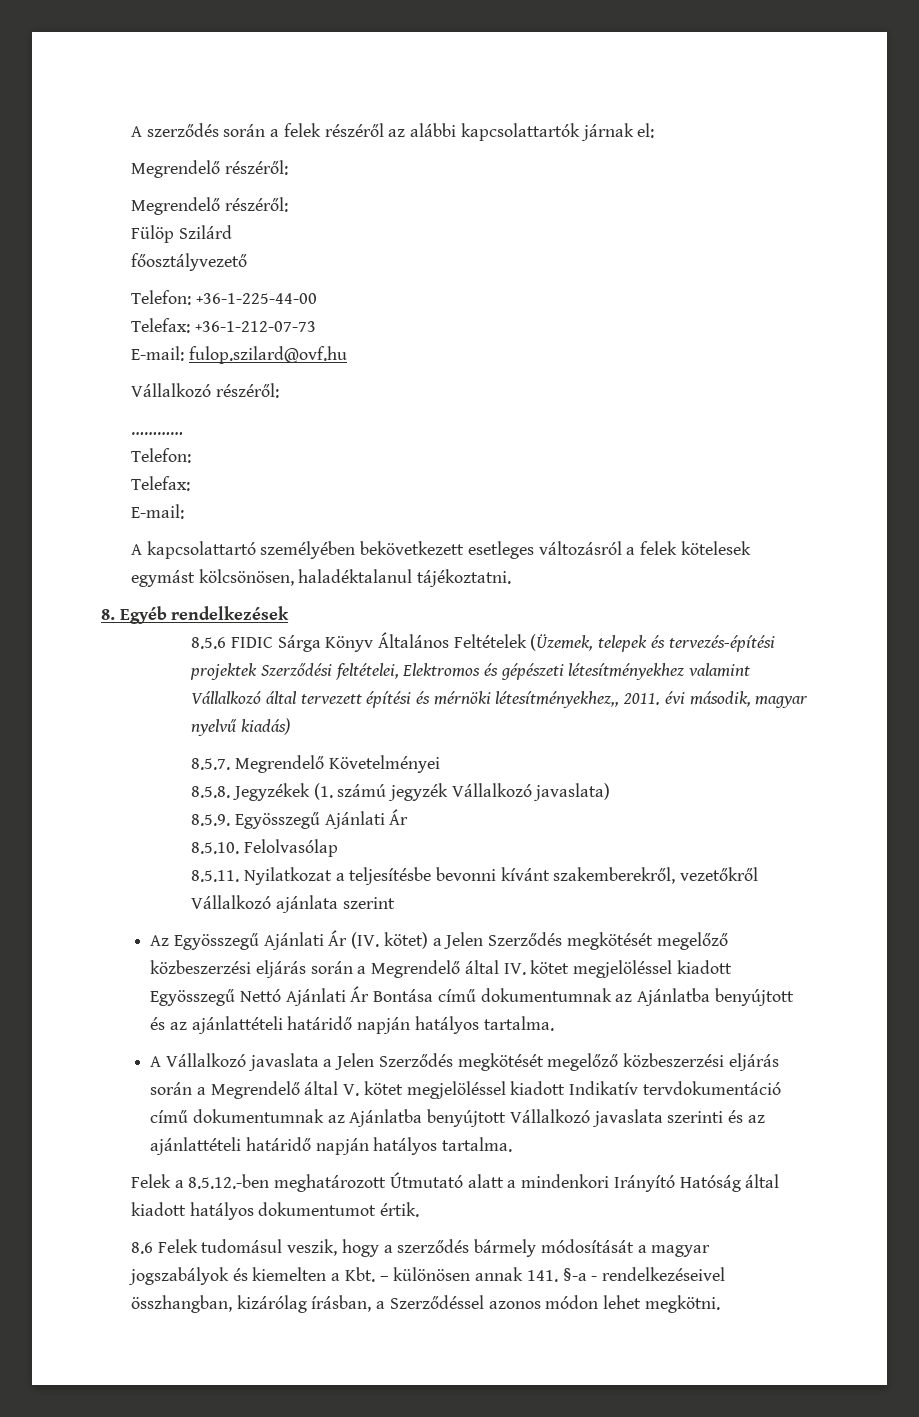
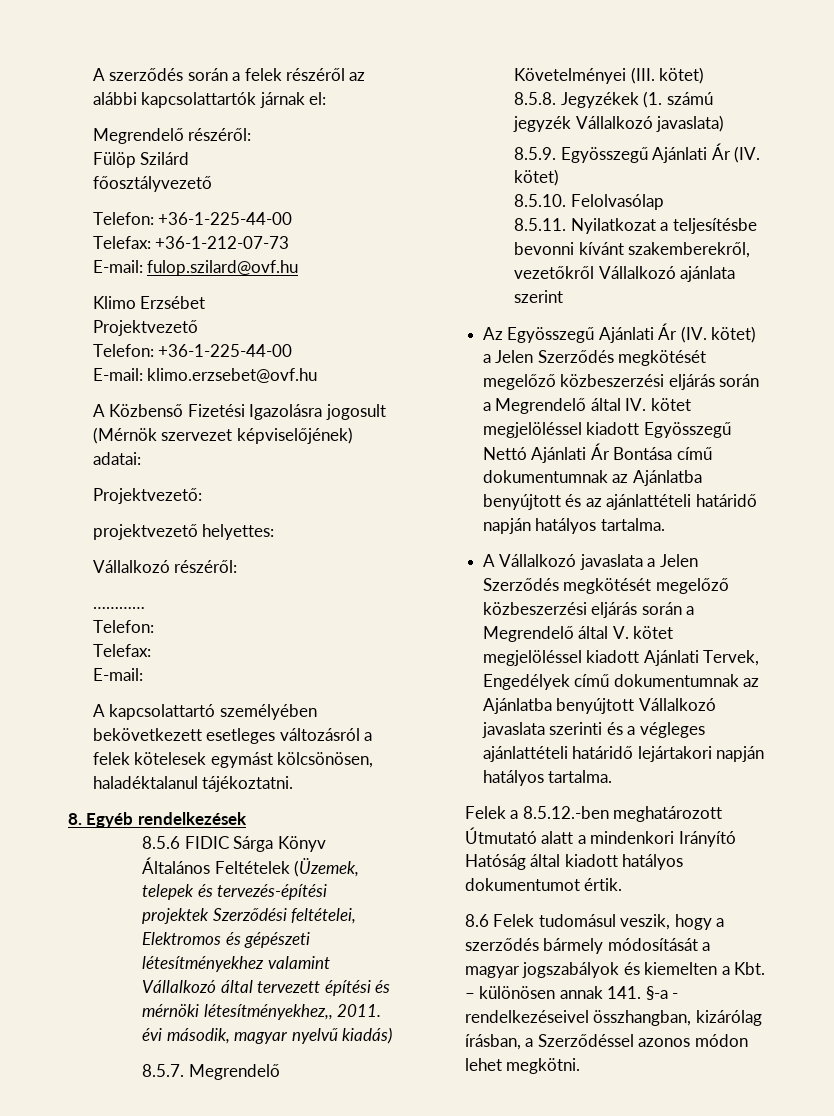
  A szerződés során a felek részéről az alábbi kapcsolattartók járnak el:
- Megrendelő részéről:
+ Klimo Erzsébet
+ Projektvezető
+ Telefon: +36-1-225-44-00
+ E-mail: klimo.erzsebet@ovf.hu
+ A Közbenső Fizetési Igazolásra jogosult (Mérnök szervezet képviselőjének) adatai:
+ Projektvezető:
+ projektvezető helyettes:
- 8.5.7. Megrendelő Követelményei
+ 8.5.7. Megrendelő Követelményei (III. kötet)
- 8.5.9. Egyösszegű Ajánlati Ár
+ 8.5.9. Egyösszegű Ajánlati Ár (IV. kötet)
- A Vállalkozó javaslata a Jelen Szerződés megkötését megelőző közbeszerzési eljárás során a Megrendelő által V. kötet megjelöléssel kiadott Indikatív tervdokumentáció című dokumentumnak az Ajánlatba benyújtott Vállalkozó javaslata szerinti és az ajánlattételi határidő napján hatályos tartalma.
+ A Vállalkozó javaslata a Jelen Szerződés megkötését megelőző közbeszerzési eljárás során a Megrendelő által V. kötet megjelöléssel kiadott Ajánlati Tervek, Engedélyek című dokumentumnak az Ajánlatba benyújtott Vállalkozó javaslata szerinti és a végleges ajánlattételi határidő lejártakori napján hatályos tartalma.

